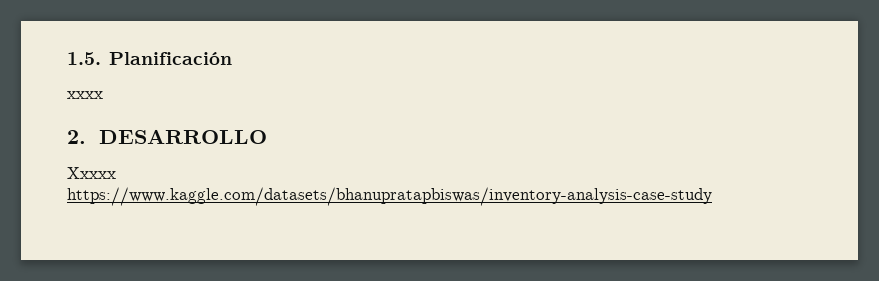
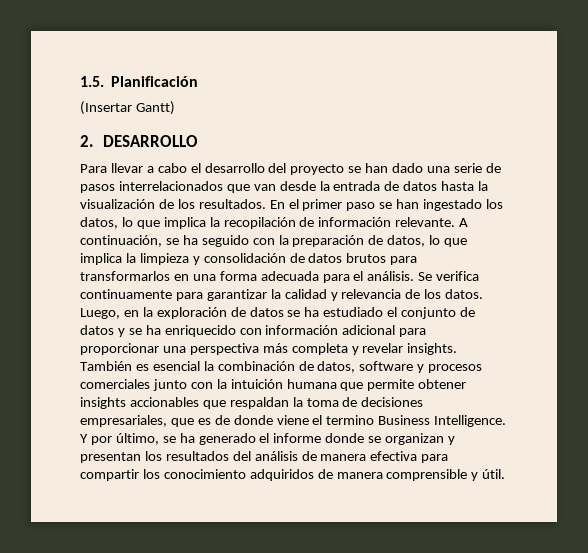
- xxxx
+ (Insertar Gantt)
- Xxxxx
- https://www.kaggle.com/datasets/bhanupratapbiswas/inventory-analysis-case-study
+ Para llevar a cabo el desarrollo del proyecto se han dado una serie de pasos interrelacionados que van desde la entrada de datos hasta la visualización de los resultados. En el primer paso se han ingestado los datos, lo que implica la recopilación de información relevante. A continuación, se ha seguido con la preparación de datos, lo que implica la limpieza y consolidación de datos brutos para transformarlos en una forma adecuada para el análisis. Se verifica continuamente para garantizar la calidad y relevancia de los datos. Luego, en la exploración de datos se ha estudiado el conjunto de datos y se ha enriquecido con información adicional para proporcionar una perspectiva más completa y revelar insights. También es esencial la combinación de datos, software y procesos comerciales junto con la intuición humana que permite obtener insights accionables que respaldan la toma de decisiones empresariales, que es de donde viene el termino Business Intelligence. Y por último, se ha generado el informe donde se organizan y presentan los resultados del análisis de manera efectiva para compartir los conocimiento adquiridos de manera comprensible y útil.

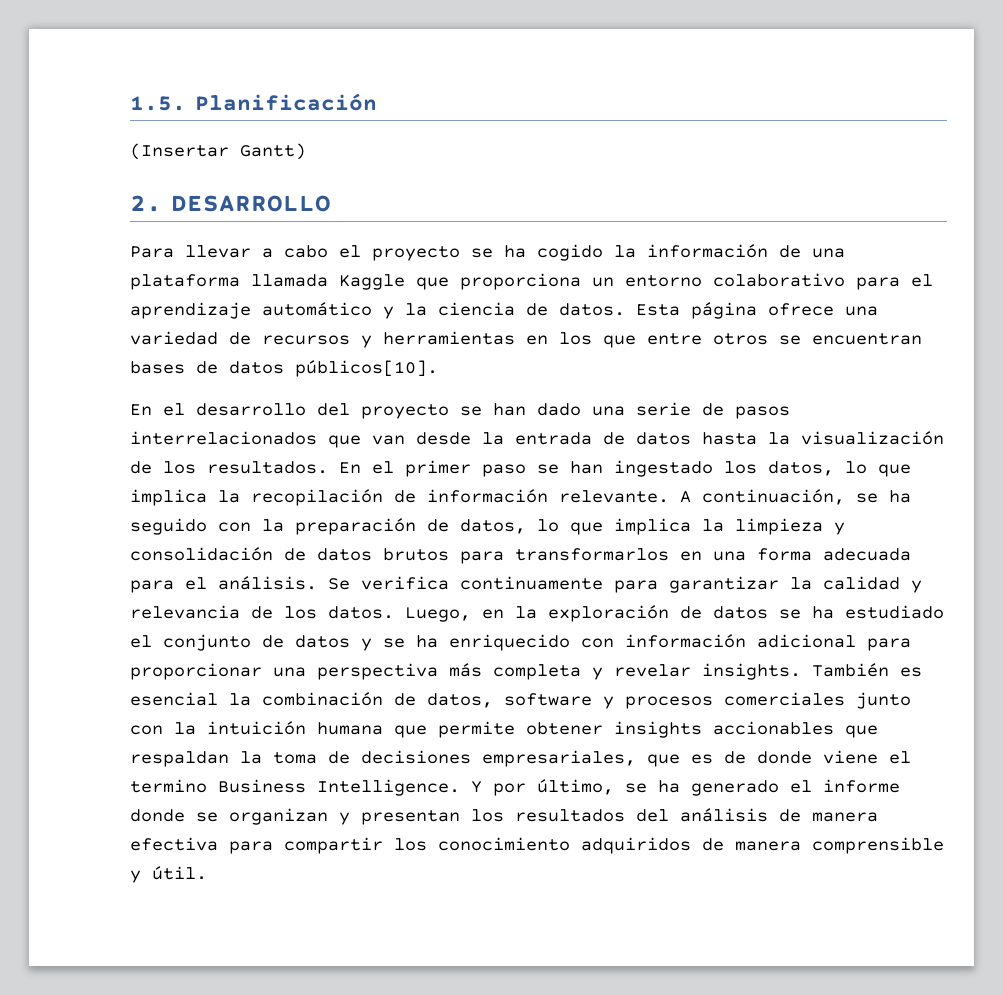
- Para llevar a cabo el desarrollo del proyecto se han dado una serie de pasos interrelacionados que van desde la entrada de datos hasta la visualización de los resultados.
+ Para llevar a cabo el proyecto se ha cogido la información de una plataforma llamada Kaggle que proporciona un entorno colaborativo para el aprendizaje automático y la ciencia de datos. Esta página ofrece una variedad de recursos y herramientas en los que entre otros se encuentran bases de datos públicos[10].
+ En el desarrollo del proyecto se han dado una serie de pasos interrelacionados que van desde la entrada de datos hasta la visualización de los resultados.

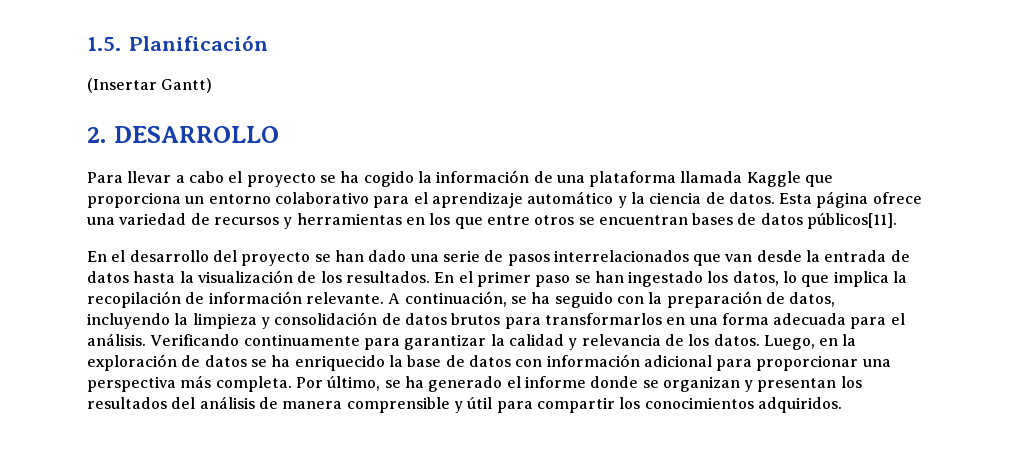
- Esta página ofrece una variedad de recursos y herramientas en los que entre otros se encuentran bases de datos públicos[10].
+ Esta página ofrece una variedad de recursos y herramientas en los que entre otros se encuentran bases de datos públicos[11].
- A continuación, se ha seguido con la preparación de datos, lo que implica la limpieza y consolidación de datos brutos para transformarlos en una forma adecuada para el análisis.
+ A continuación, se ha seguido con la preparación de datos, incluyendo la limpieza y consolidación de datos brutos para transformarlos en una forma adecuada para el análisis.
- Se verifica continuamente para garantizar la calidad y relevancia de los datos.
+ Verificando continuamente para garantizar la calidad y relevancia de los datos.
- Luego, en la exploración de datos se ha estudiado el conjunto de datos y se ha enriquecido con información adicional para proporcionar una perspectiva más completa y revelar insights. También es esencial la combinación de datos, software y procesos comerciales junto con la intuición humana que permite obtener insights accionables que respaldan la toma de decisiones empresariales, que es de donde viene el termino Business Intelligence. Y por último, se ha generado el informe donde se organizan y presentan los resultados del análisis de manera efectiva para compartir los conocimiento adquiridos de manera comprensible y útil.
+ Luego, en la exploración de datos se ha enriquecido la base de datos con información adicional para proporcionar una perspectiva más completa. Por último, se ha generado el informe donde se organizan y presentan los resultados del análisis de manera comprensible y útil para compartir los conocimientos adquiridos.

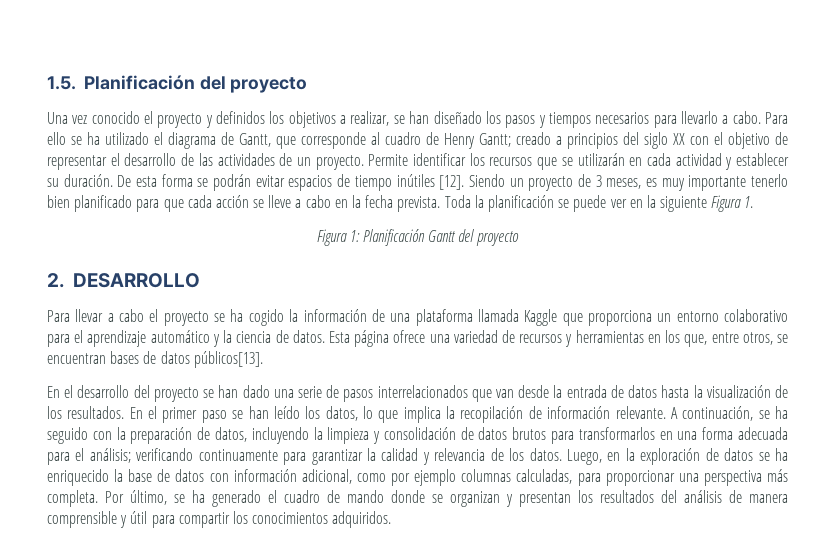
- 1.5. Planificación
- (Insertar Gantt)
+ 1.5. Planificación del proyecto
+ Una vez conocido el proyecto y definidos los objetivos a realizar, se han diseñado los pasos y tiempos necesarios para llevarlo a cabo. Para ello se ha utilizado el diagrama de Gantt, que corresponde al cuadro de Henry Gantt; creado a principios del siglo XX con el objetivo de representar el desarrollo de las actividades de un proyecto. Permite identificar los recursos que se utilizarán en cada actividad y establecer su duración. De esta forma se podrán evitar espacios de tiempo inútiles [12]. Siendo un proyecto de 3 meses, es muy importante tenerlo bien planificado para que cada acción se lleve a cabo en la fecha prevista. Toda la planificación se puede ver en la siguiente Figura 1.
+ Figura 1: Planificación Gantt del proyecto
- Esta página ofrece una variedad de recursos y herramientas en los que entre otros se encuentran bases de datos públicos[11].
+ Esta página ofrece una variedad de recursos y herramientas en los que, entre otros, se encuentran bases de datos públicos[13].
- En el primer paso se han ingestado los datos, lo que implica la recopilación de información relevante.
+ En el primer paso se han leído los datos, lo que implica la recopilación de información relevante.
- A continuación, se ha seguido con la preparación de datos, incluyendo la limpieza y consolidación de datos brutos para transformarlos en una forma adecuada para el análisis. Verificando continuamente para garantizar la calidad y relevancia de los datos.
+ A continuación, se ha seguido con la preparación de datos, incluyendo la limpieza y consolidación de datos brutos para transformarlos en una forma adecuada para el análisis; verificando continuamente para garantizar la calidad y relevancia de los datos.
- Luego, en la exploración de datos se ha enriquecido la base de datos con información adicional para proporcionar una perspectiva más completa.
+ Luego, en la exploración de datos se ha enriquecido la base de datos con información adicional, como por ejemplo columnas calculadas, para proporcionar una perspectiva más completa.
- Por último, se ha generado el informe donde se organizan y presentan los resultados del análisis de manera comprensible y útil para compartir los conocimientos adquiridos.
+ Por último, se ha generado el cuadro de mando donde se organizan y presentan los resultados del análisis de manera comprensible y útil para compartir los conocimientos adquiridos.

